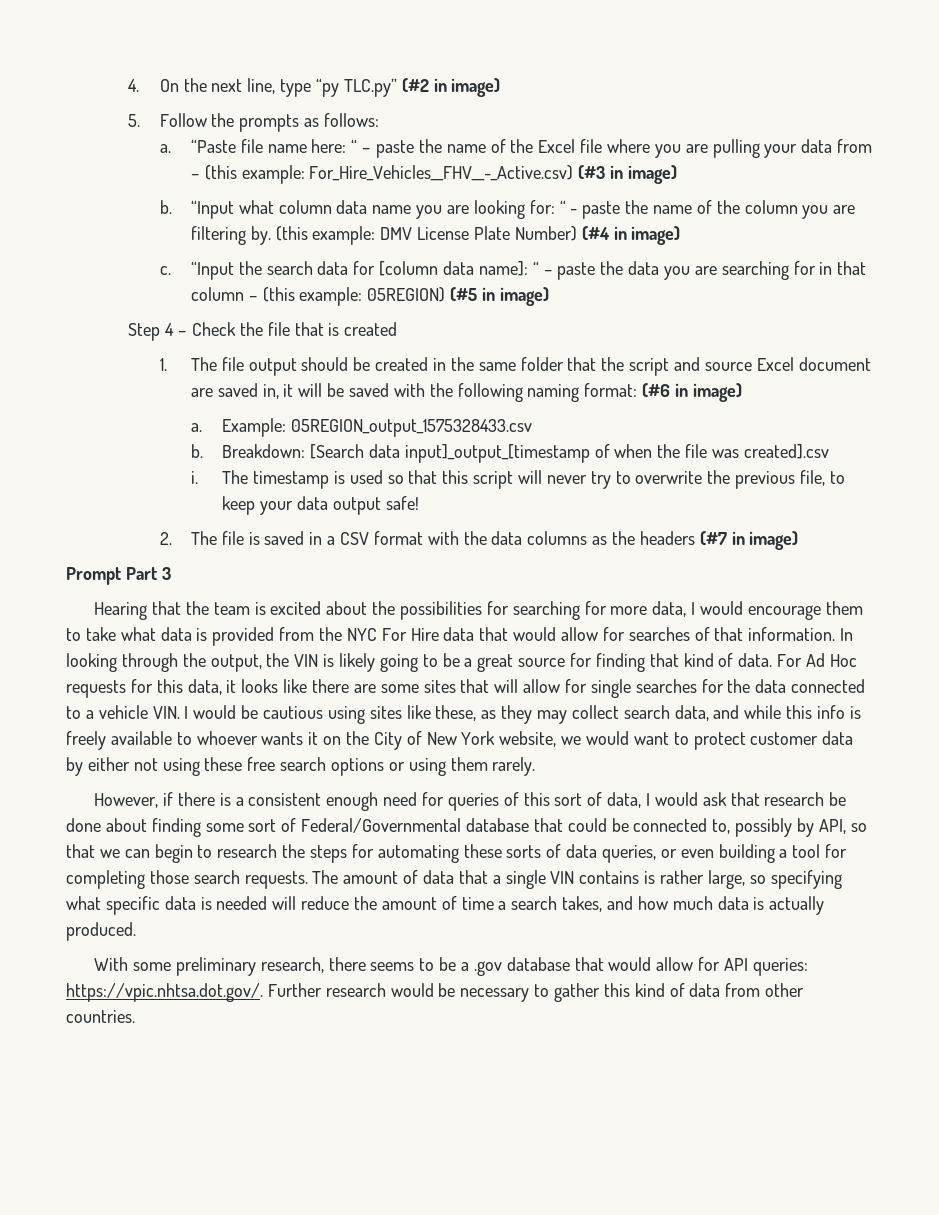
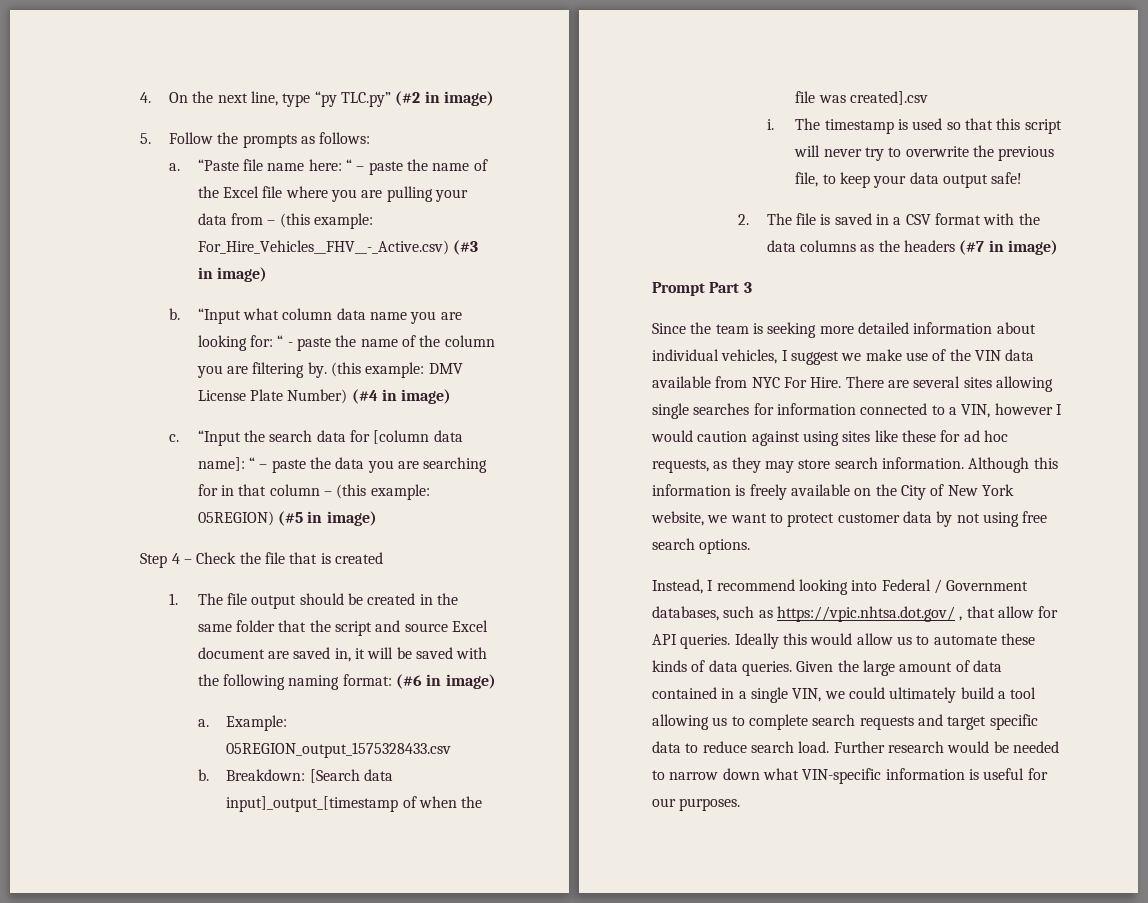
- Hearing that the team is excited about the possibilities for searching for more data, I would encourage them to take what data is provided from the NYC For Hire data that would allow for searches of that information. In looking through the output, the VIN is likely going to be a great source for finding that kind of data. For Ad Hoc requests for this data, it looks like there are some sites that will allow for single searches for the data connected to a vehicle VIN. I would be cautious using sites like these, as they may collect search data, and while this info is freely available to whoever wants it on the City of New York website, we would want to protect customer data by either not using these free search options or using them rarely.
- However, if there is a consistent enough need for queries of this sort of data, I would ask that research be done about finding some sort of Federal/Governmental database that could be connected to, possibly by API, so that we can begin to research the steps for automating these sorts of data queries, or even building a tool for completing those search requests. The amount of data that a single VIN contains is rather large, so specifying what specific data is needed will reduce the amount of time a search takes, and how much data is actually produced.
- With some preliminary research, there seems to be a .gov database that would allow for API queries: https://vpic.nhtsa.dot.gov/. Further research would be necessary to gather this kind of data from other countries.
+ Since the team is seeking more detailed information about individual vehicles, I suggest we make use of the VIN data available from NYC For Hire. There are several sites allowing single searches for information connected to a VIN, however I would caution against using sites like these for ad hoc requests, as they may store search information. Although this information is freely available on the City of New York website, we want to protect customer data by not using free search options.
+ Instead, I recommend looking into Federal / Government databases, such as https://vpic.nhtsa.dot.gov/ , that allow for API queries. Ideally this would allow us to automate these kinds of data queries. Given the large amount of data contained in a single VIN, we could ultimately build a tool allowing us to complete search requests and target specific data to reduce search load. Further research would be needed to narrow down what VIN-specific information is useful for our purposes.

